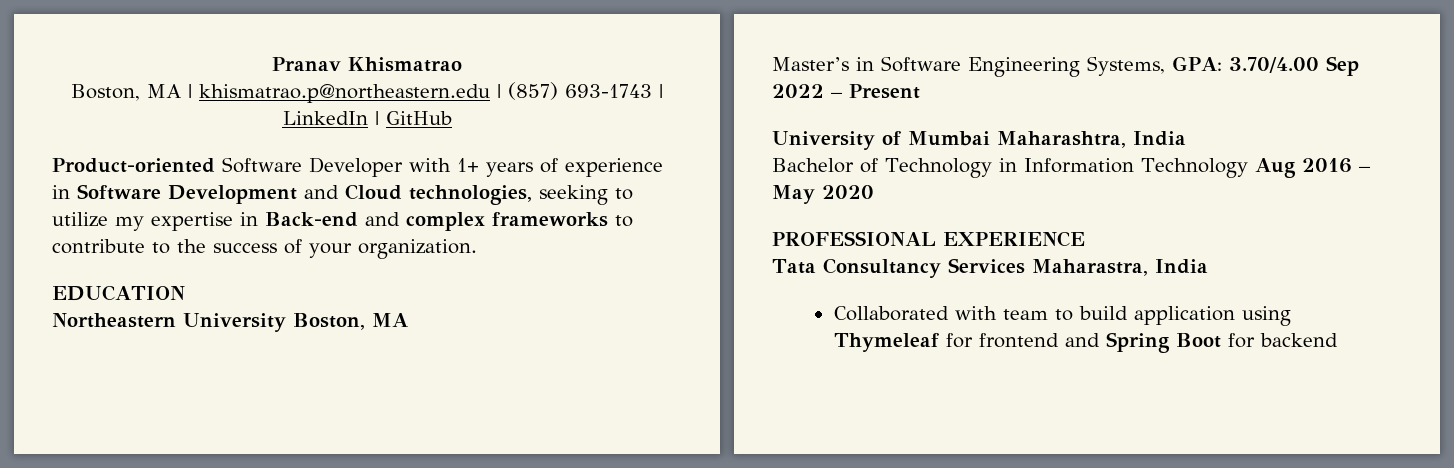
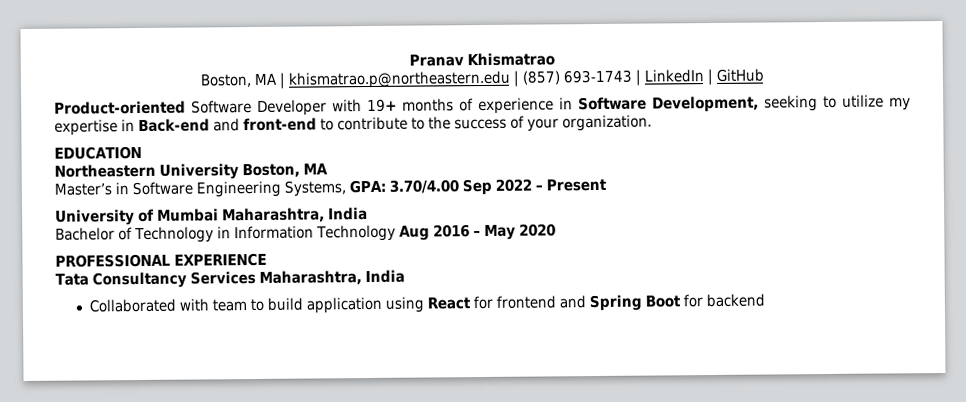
- Product-oriented Software Developer with 1+ years of experience in Software Development and Cloud technologies, seeking to utilize my expertise in Back-end and complex frameworks to contribute to the success of your organization.
+ Product-oriented Software Developer with 19+ months of experience in Software Development, seeking to utilize my expertise in Back-end and front-end to contribute to the success of your organization.
- Tata Consultancy Services Maharastra, India
+ Tata Consultancy Services Maharashtra, India
- Collaborated with team to build application using Thymeleaf for frontend and Spring Boot for backend
+ Collaborated with team to build application using React for frontend and Spring Boot for backend

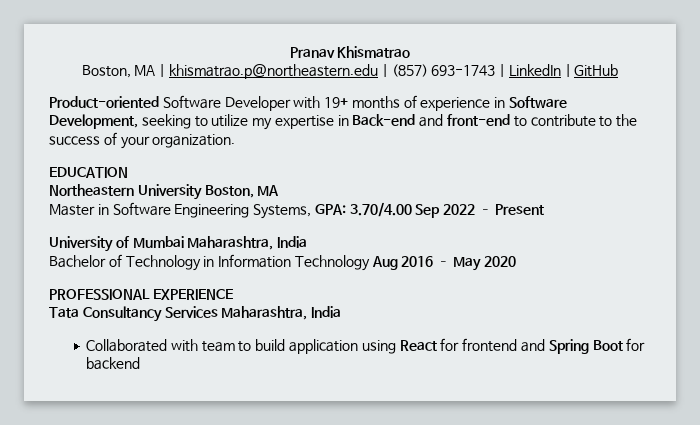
- Master’s in Software Engineering Systems, GPA: 3.70/4.00 Sep 2022 – Present
+ Master in Software Engineering Systems, GPA: 3.70/4.00 Sep 2022 – Present

